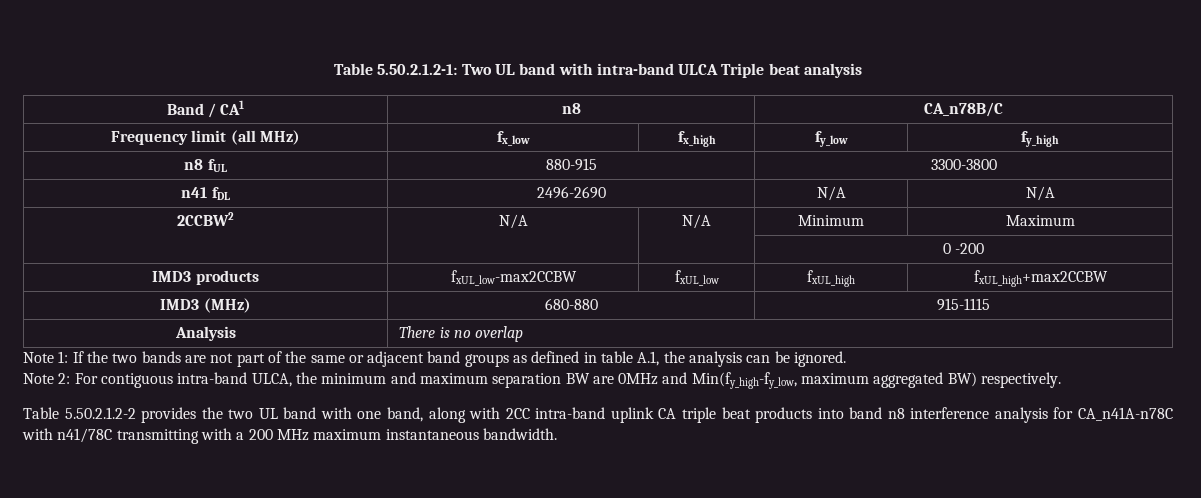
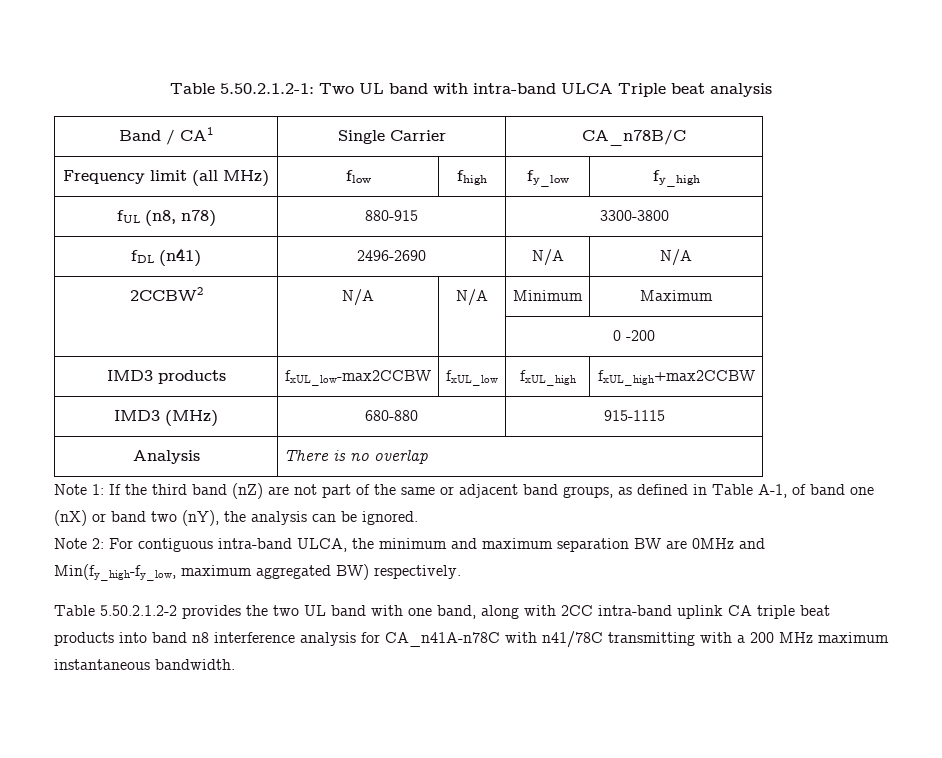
- Band / CA1 | n8 | CA_n78B/C
+ Band / CA1 | Single Carrier | CA_n78B/C
- Frequency limit (all MHz) | fx_low | fx_high | fy_low | fy_high
+ Frequency limit (all MHz) | flow | fhigh | fy_low | fy_high
- n8 fUL | 880-915 | 3300-3800
+ fUL (n8, n78) | 880-915 | 3300-3800
- n41 fDL | 2496-2690 | N/A | N/A
+ fDL (n41) | 2496-2690 | N/A | N/A
- Note 1: If the two bands are not part of the same or adjacent band groups as defined in table A.1, the analysis can be ignored.
+ Note 1: If the third band (nZ) are not part of the same or adjacent band groups, as defined in Table A-1, of band one (nX) or band two (nY), the analysis can be ignored.

